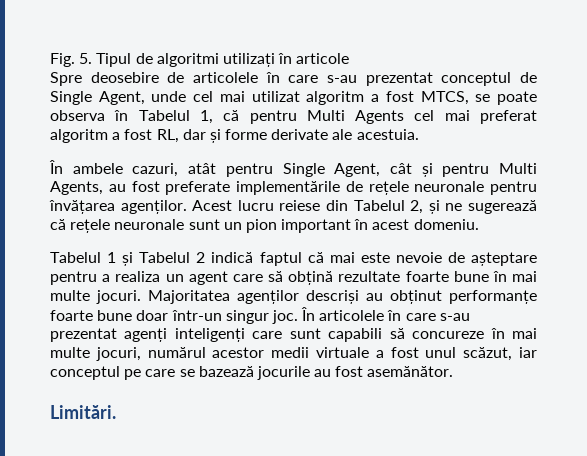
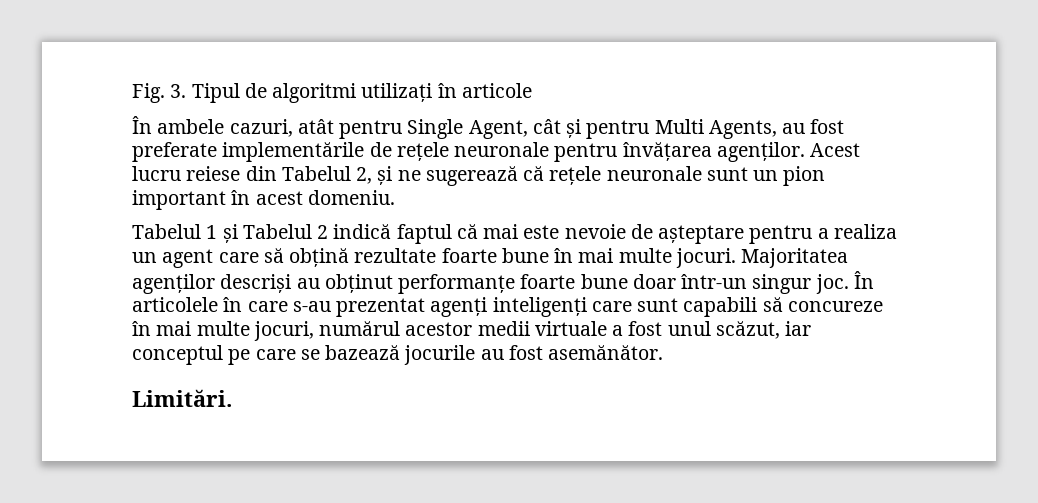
- Fig. 5. Tipul de algoritmi utilizați în articole
+ Fig. 3. Tipul de algoritmi utilizați în articole
- Spre deosebire de articolele în care s-au prezentat conceptul de Single Agent, unde cel mai utilizat algoritm a fost MTCS, se poate observa în Tabelul 1, că pentru Multi Agents cel mai preferat algoritm a fost RL, dar și forme derivate ale acestuia.

